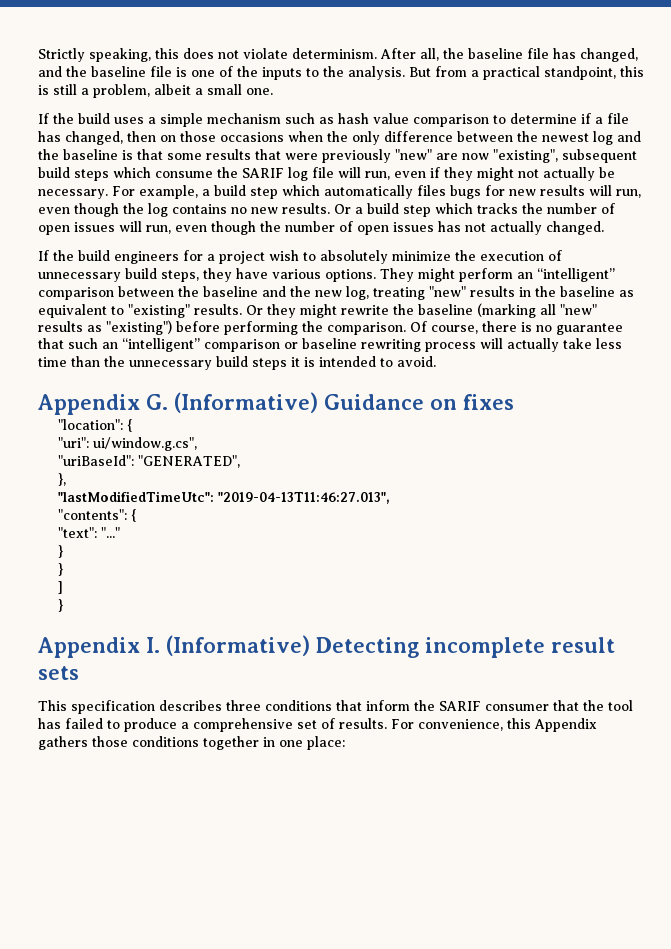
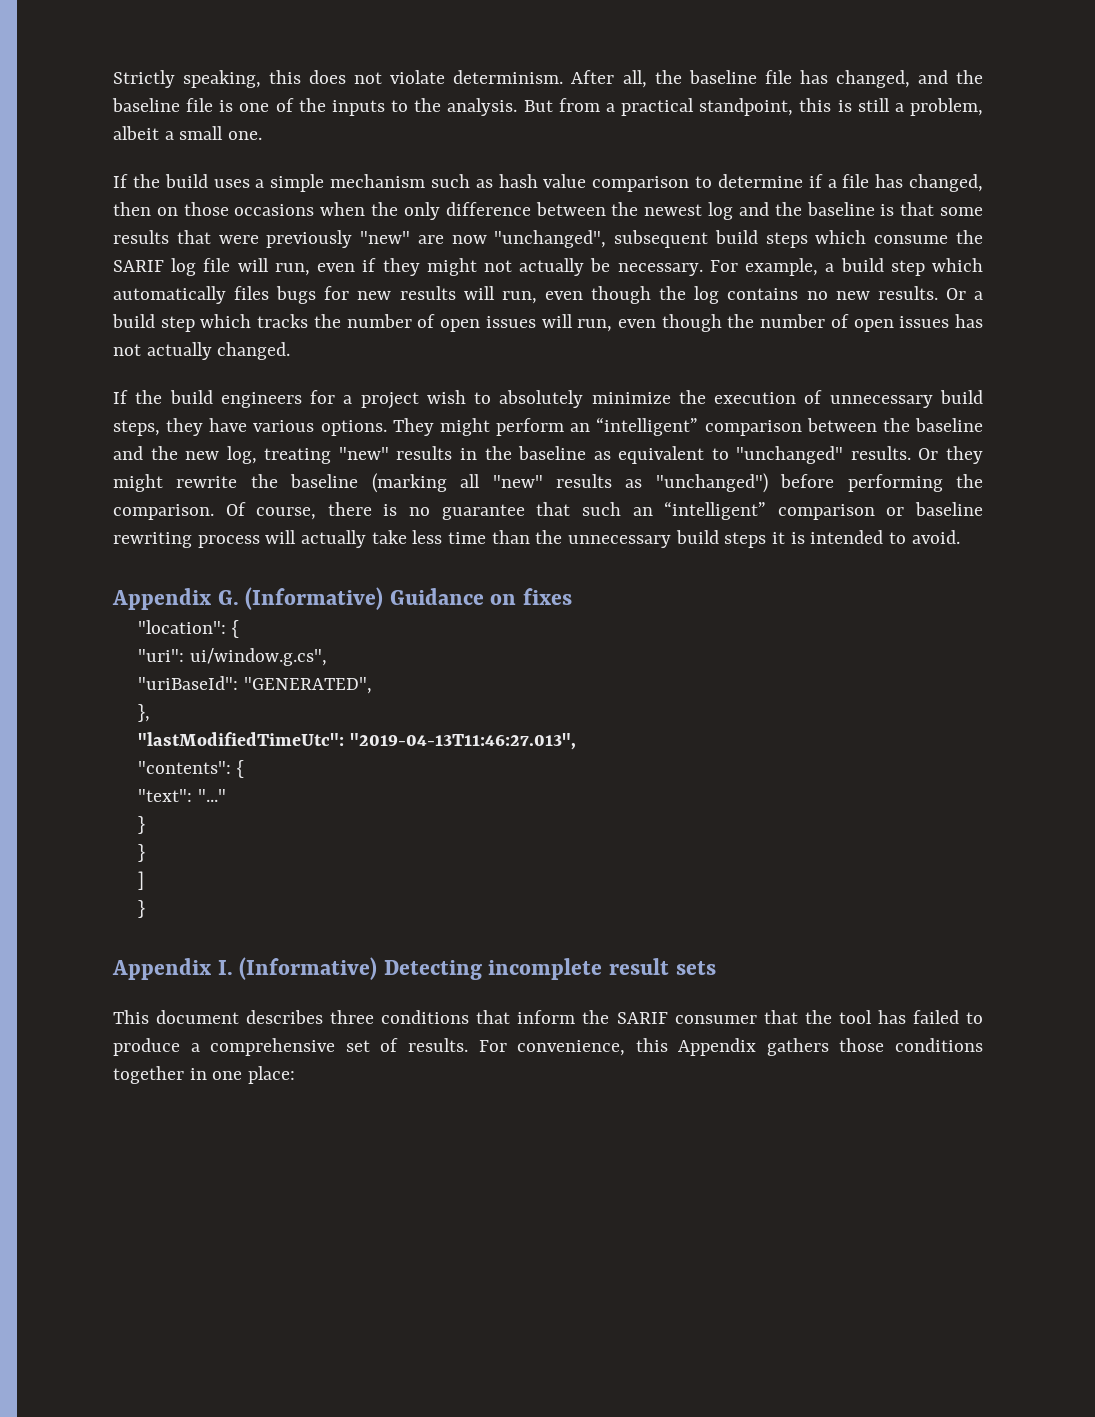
- If the build uses a simple mechanism such as hash value comparison to determine if a file has changed, then on those occasions when the only difference between the newest log and the baseline is that some results that were previously "new" are now "existing", subsequent build steps which consume the SARIF log file will run, even if they might not actually be necessary.
+ If the build uses a simple mechanism such as hash value comparison to determine if a file has changed, then on those occasions when the only difference between the newest log and the baseline is that some results that were previously "new" are now "unchanged", subsequent build steps which consume the SARIF log file will run, even if they might not actually be necessary.
- They might perform an “intelligent” comparison between the baseline and the new log, treating "new" results in the baseline as equivalent to "existing" results.
+ They might perform an “intelligent” comparison between the baseline and the new log, treating "new" results in the baseline as equivalent to "unchanged" results.
- Or they might rewrite the baseline (marking all "new" results as "existing") before performing the comparison.
+ Or they might rewrite the baseline (marking all "new" results as "unchanged") before performing the comparison.
- This specification describes three conditions that inform the SARIF consumer that the tool has failed to produce a comprehensive set of results.
+ This document describes three conditions that inform the SARIF consumer that the tool has failed to produce a comprehensive set of results.

